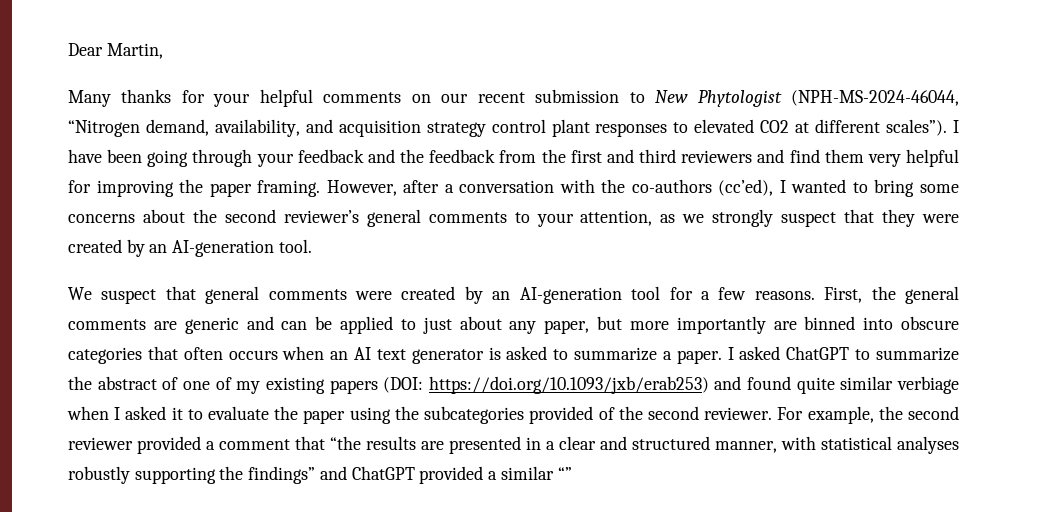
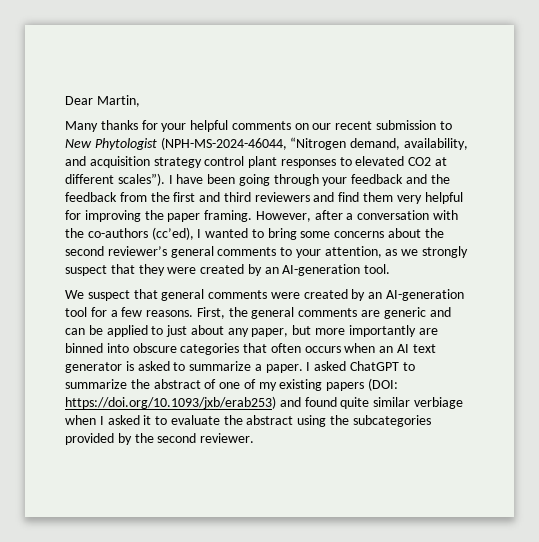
- I asked ChatGPT to summarize the abstract of one of my existing papers (DOI: https://doi.org/10.1093/jxb/erab253) and found quite similar verbiage when I asked it to evaluate the paper using the subcategories provided of the second reviewer. For example, the second reviewer provided a comment that “the results are presented in a clear and structured manner, with statistical analyses robustly supporting the findings” and ChatGPT provided a similar “”
+ I asked ChatGPT to summarize the abstract of one of my existing papers (DOI: https://doi.org/10.1093/jxb/erab253) and found quite similar verbiage when I asked it to evaluate the abstract using the subcategories provided by the second reviewer.

